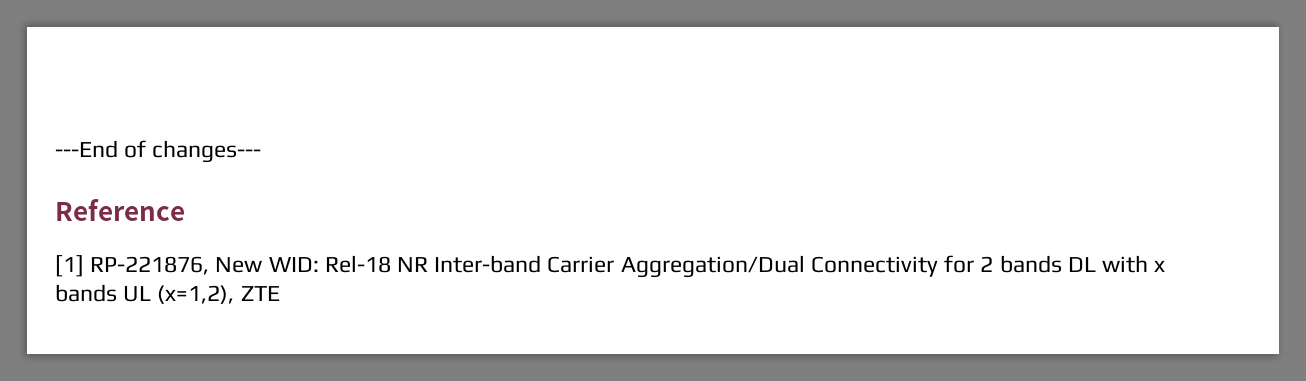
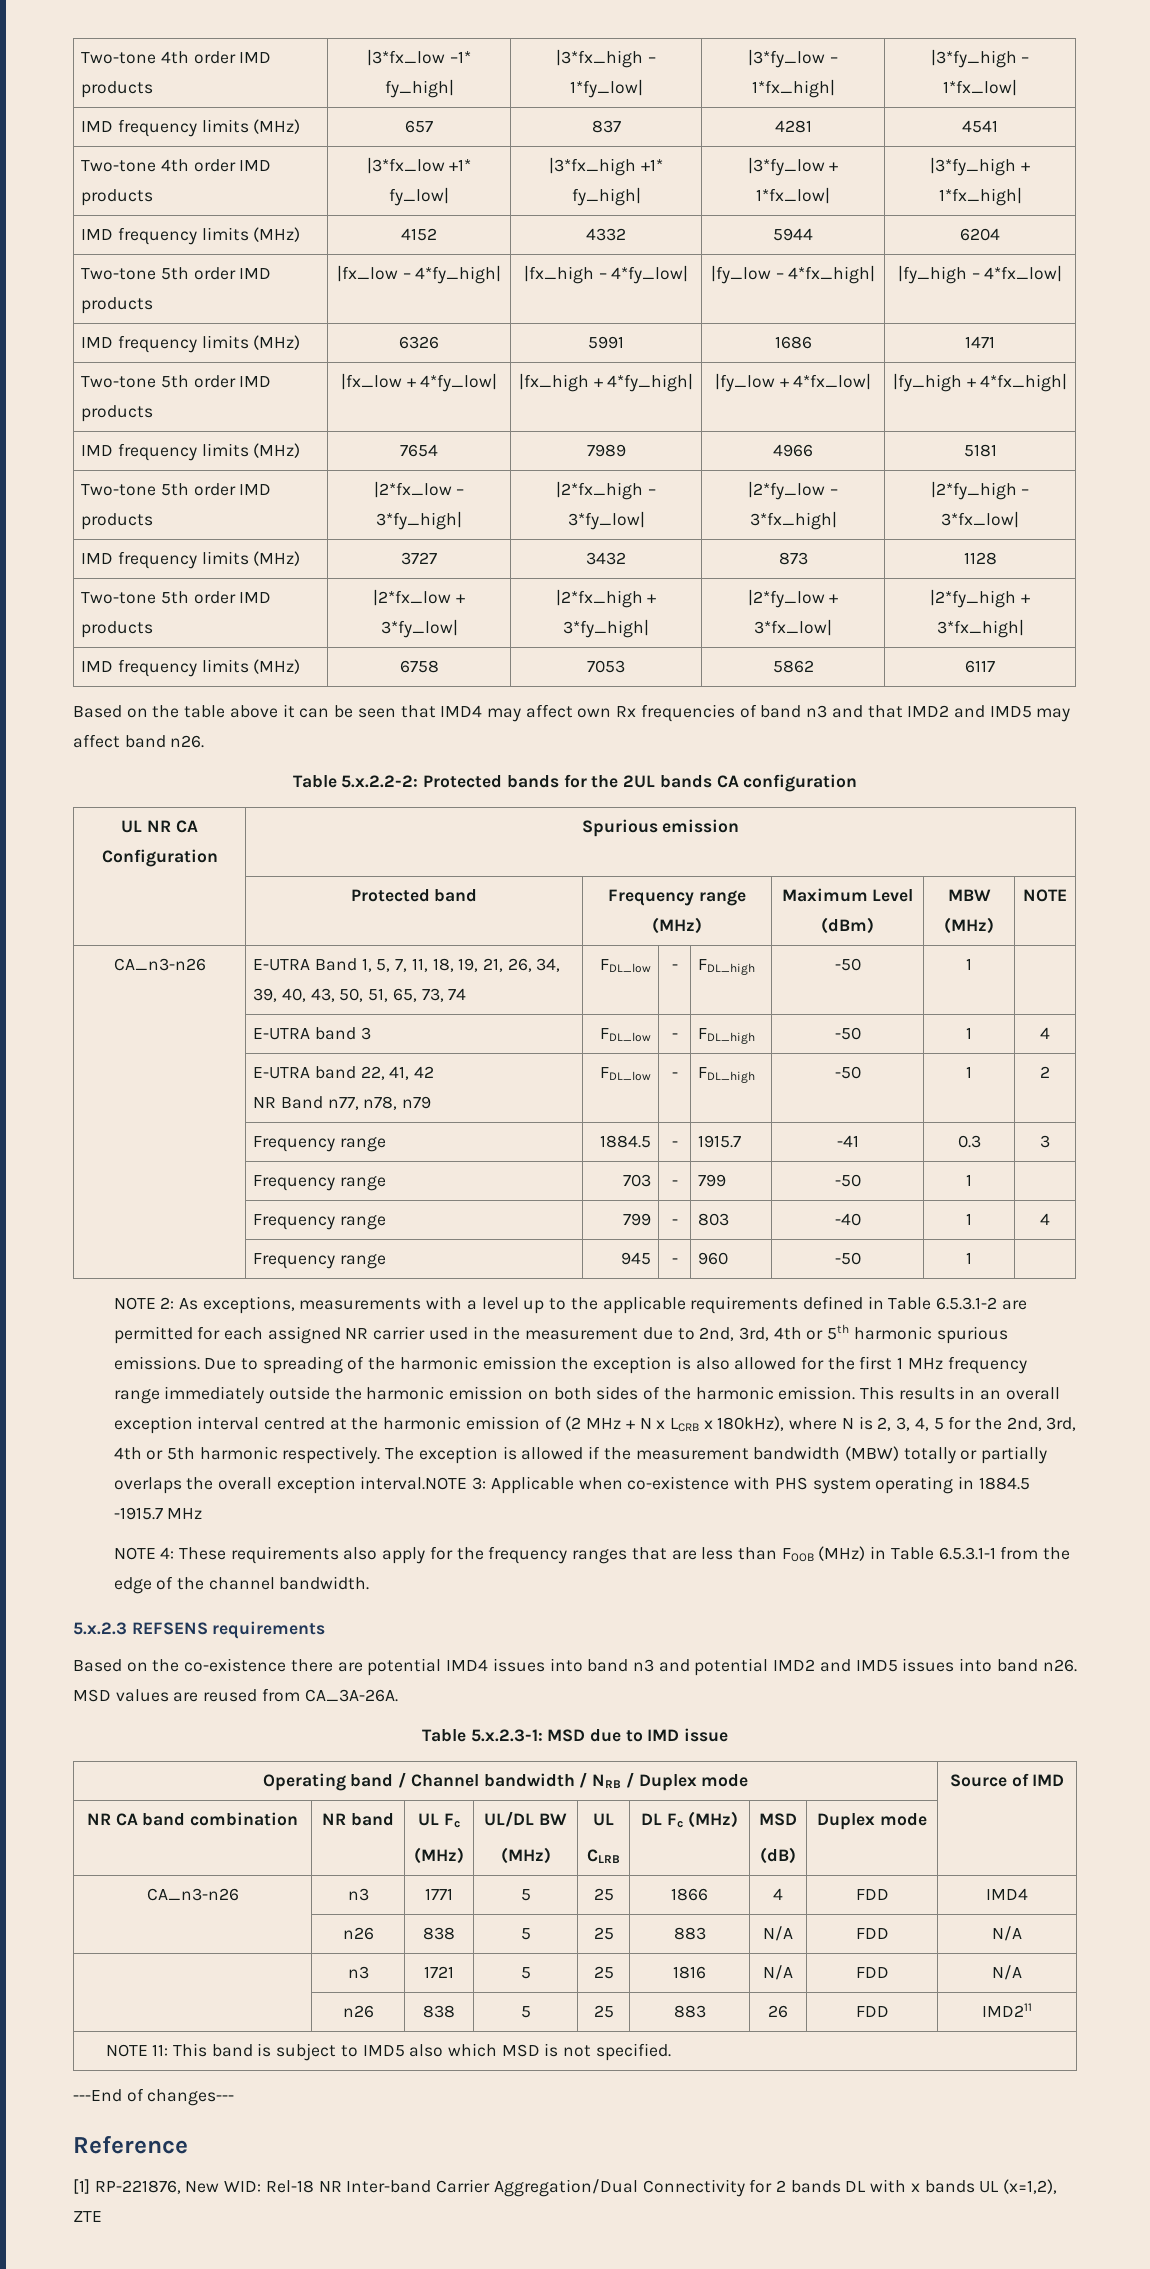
+ Two-tone 4th order IMD products | |3*fx_low –1* fy_high| | |3*fx_high – 1*fy_low| | |3*fy_low – 1*fx_high| | |3*fy_high – 1*fx_low|
+ IMD frequency limits (MHz) | 657 | 837 | 4281 | 4541
+ Two-tone 4th order IMD products | |3*fx_low +1* fy_low| | |3*fx_high +1* fy_high| | |3*fy_low + 1*fx_low| | |3*fy_high + 1*fx_high|
+ IMD frequency limits (MHz) | 4152 | 4332 | 5944 | 6204
+ Two-tone 5th order IMD products | |fx_low – 4*fy_high| | |fx_high – 4*fy_low| | |fy_low – 4*fx_high| | |fy_high – 4*fx_low|
+ IMD frequency limits (MHz) | 6326 | 5991 | 1686 | 1471
+ Two-tone 5th order IMD products | |fx_low + 4*fy_low| | |fx_high + 4*fy_high| | |fy_low + 4*fx_low| | |fy_high + 4*fx_high|
+ IMD frequency limits (MHz) | 7654 | 7989 | 4966 | 5181
+ Two-tone 5th order IMD products | |2*fx_low – 3*fy_high| | |2*fx_high – 3*fy_low| | |2*fy_low – 3*fx_high| | |2*fy_high – 3*fx_low|
+ IMD frequency limits (MHz) | 3727 | 3432 | 873 | 1128
+ Two-tone 5th order IMD products | |2*fx_low + 3*fy_low| | |2*fx_high + 3*fy_high| | |2*fy_low + 3*fx_low| | |2*fy_high + 3*fx_high|
+ IMD frequency limits (MHz) | 6758 | 7053 | 5862 | 6117
+ Based on the table above it can be seen that IMD4 may affect own Rx frequencies of band n3 and that IMD2 and IMD5 may affect band n26.
+ Table 5.x.2.2-2: Protected bands for the 2UL bands CA configuration
+ UL NR CA Configuration | Spurious emission
+ | Protected band | Frequency range (MHz) | Maximum Level (dBm) | MBW (MHz) | NOTE
+ CA_n3-n26 | E-UTRA Band 1, 5, 7, 11, 18, 19, 21, 26, 34, 39, 40, 43, 50, 51, 65, 73, 74 | FDL_low | - | FDL_high | -50 | 1 |
+ | E-UTRA band 3 | FDL_low | - | FDL_high | -50 | 1 | 4
+ | E-UTRA band 22, 41, 42
+ NR Band n77, n78, n79 | FDL_low | - | FDL_high | -50 | 1 | 2
+ | Frequency range | 1884.5 | - | 1915.7 | -41 | 0.3 | 3
+ | Frequency range | 703 | - | 799 | -50 | 1 |
+ | Frequency range | 799 | - | 803 | -40 | 1 | 4
+ | Frequency range | 945 | - | 960 | -50 | 1 |
+ NOTE 2: As exceptions, measurements with a level up to the applicable requirements defined in Table 6.5.3.1-2 are permitted for each assigned NR carrier used in the measurement due to 2nd, 3rd, 4th or 5th harmonic spurious emissions. Due to spreading of the harmonic emission the exception is also allowed for the first 1 MHz frequency range immediately outside the harmonic emission on both sides of the harmonic emission. This results in an overall exception interval centred at the harmonic emission of (2 MHz + N x LCRB x 180kHz), where N is 2, 3, 4, 5 for the 2nd, 3rd, 4th or 5th harmonic respectively. The exception is allowed if the measurement bandwidth (MBW) totally or partially overlaps the overall exception interval.NOTE 3: Applicable when co-existence with PHS system operating in 1884.5 -1915.7 MHz
+ NOTE 4: These requirements also apply for the frequency ranges that are less than FOOB (MHz) in Table 6.5.3.1-1 from the edge of the channel bandwidth.
+ 5.x.2.3 REFSENS requirements
+ Based on the co-existence there are potential IMD4 issues into band n3 and potential IMD2 and IMD5 issues into band n26. MSD values are reused from CA_3A-26A.
+ Table 5.x.2.3-1: MSD due to IMD issue
+ Operating band / Channel bandwidth / NRB / Duplex mode | Source of IMD
+ NR CA band combination | NR band | UL Fc
+ (MHz) | UL/DL BW
+ (MHz) | UL
+ CLRB | DL Fc (MHz) | MSD
+ (dB) | Duplex mode |
+ CA_n3-n26 | n3 | 1771 | 5 | 25 | 1866 | 4 | FDD | IMD4
+ | n26 | 838 | 5 | 25 | 883 | N/A | FDD | N/A
+ | n3 | 1721 | 5 | 25 | 1816 | N/A | FDD | N/A
+ | n26 | 838 | 5 | 25 | 883 | 26 | FDD | IMD211
+ NOTE 11: This band is subject to IMD5 also which MSD is not specified.

